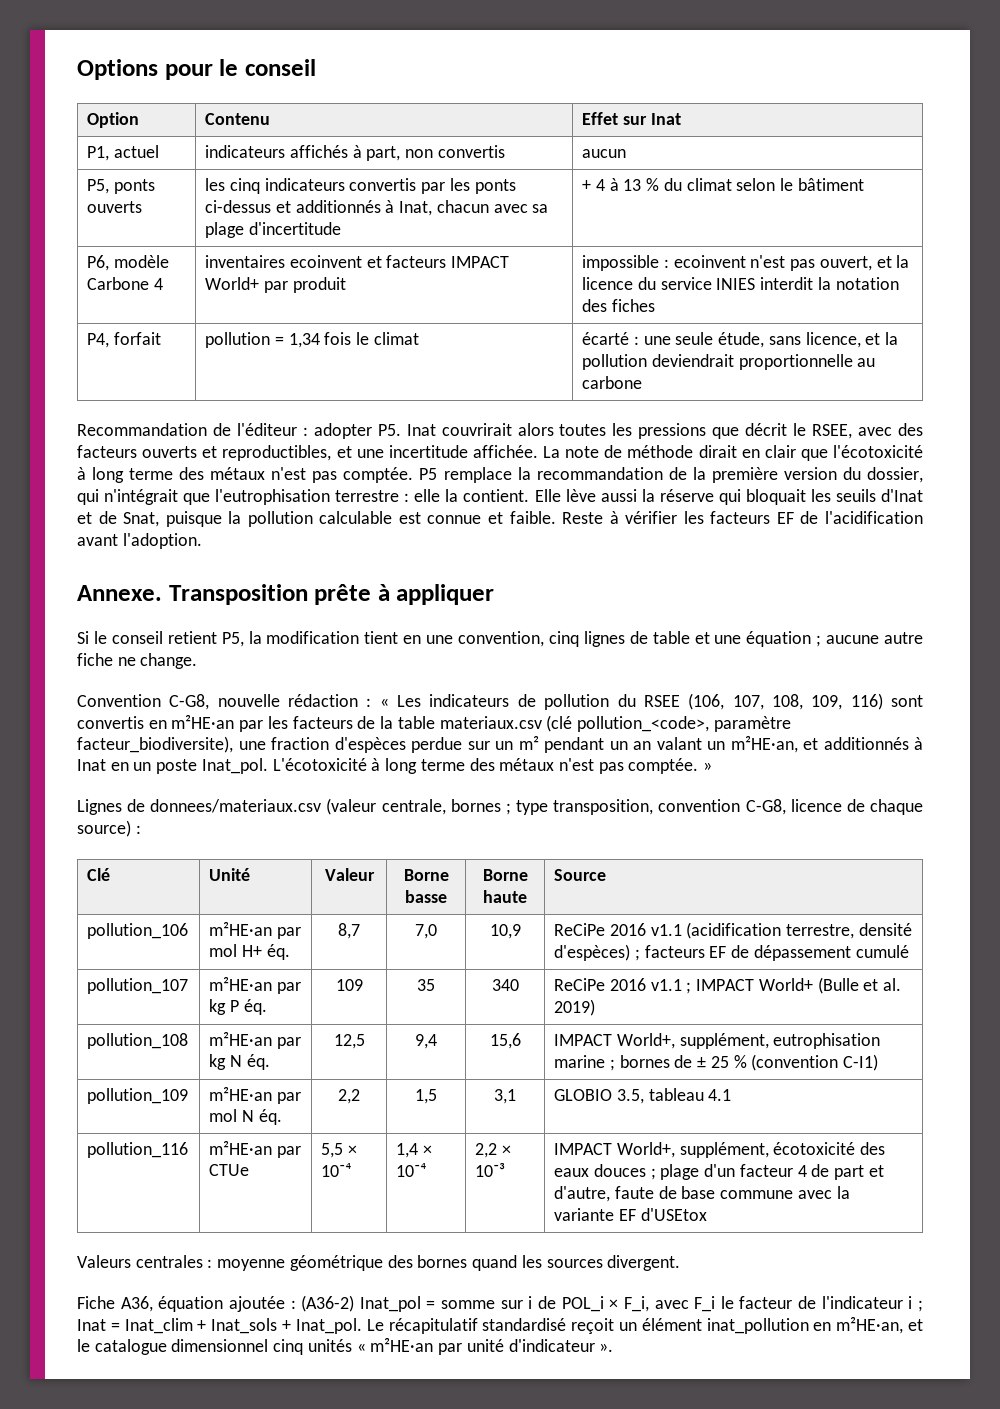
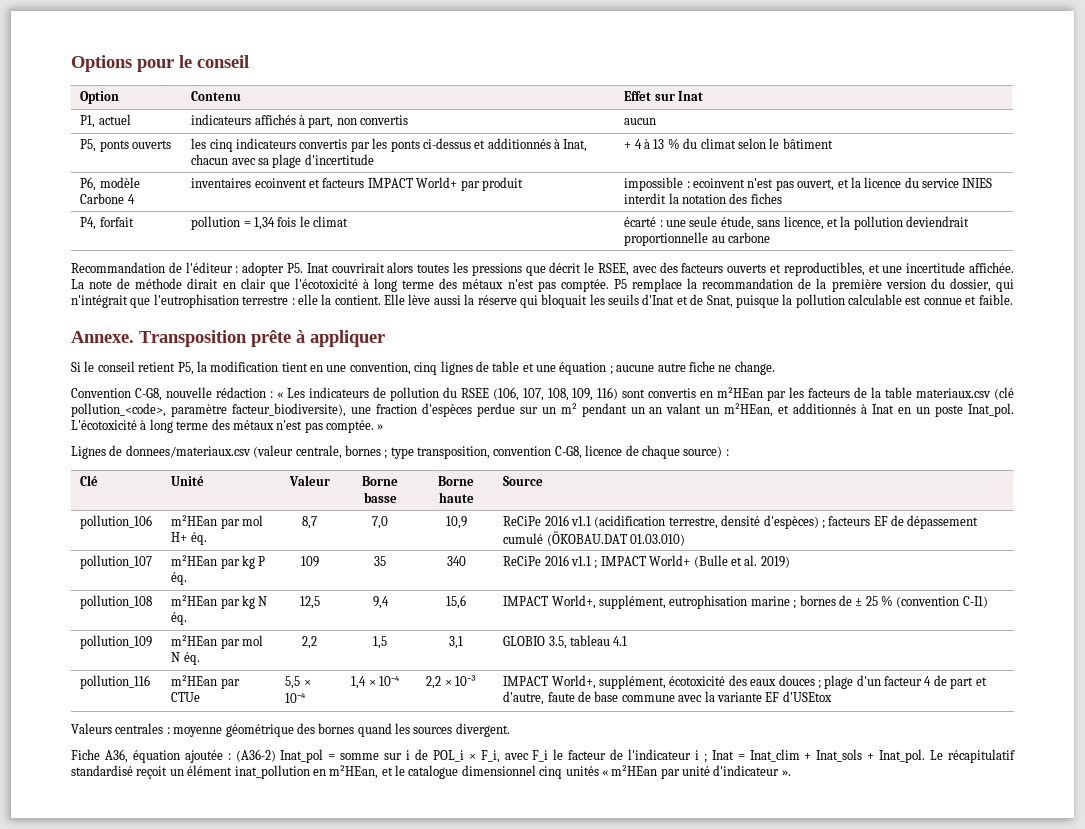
- Reste à vérifier les facteurs EF de l'acidification avant l'adoption.
- pollution_106 | m²HE·an par mol H+ éq. | 8,7 | 7,0 | 10,9 | ReCiPe 2016 v1.1 (acidification terrestre, densité d'espèces) ; facteurs EF de dépassement cumulé
+ pollution_106 | m²HE·an par mol H+ éq. | 8,7 | 7,0 | 10,9 | ReCiPe 2016 v1.1 (acidification terrestre, densité d'espèces) ; facteurs EF de dépassement cumulé (ÖKOBAU.DAT 01.03.010)

